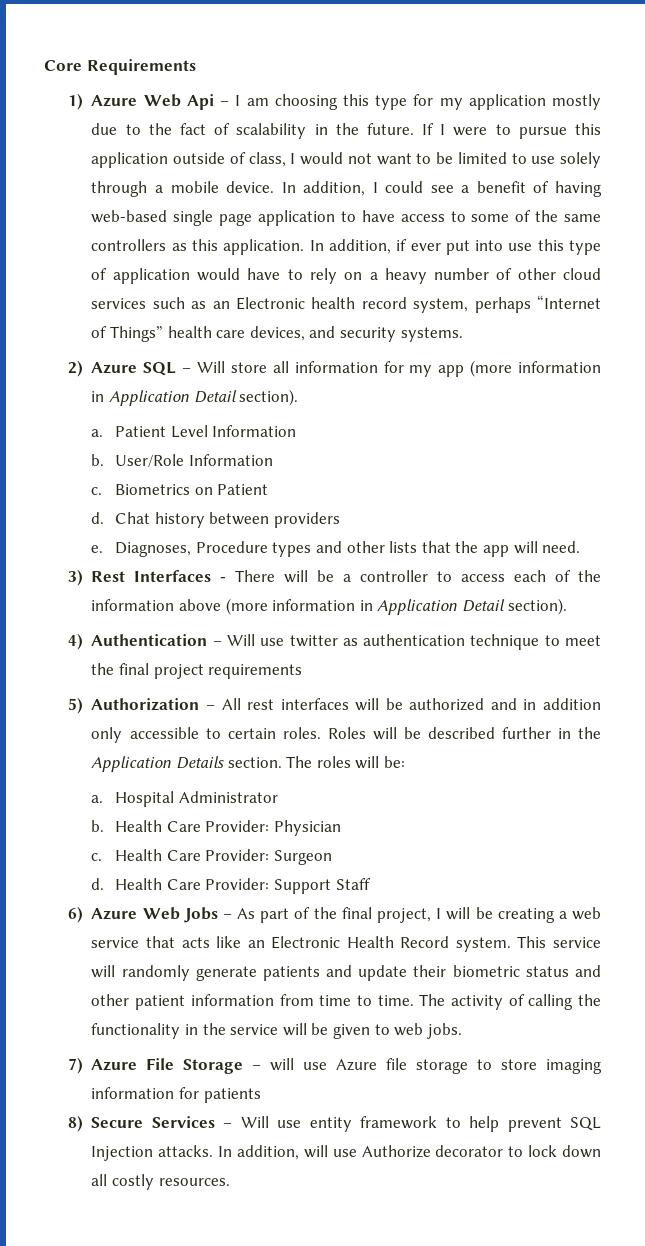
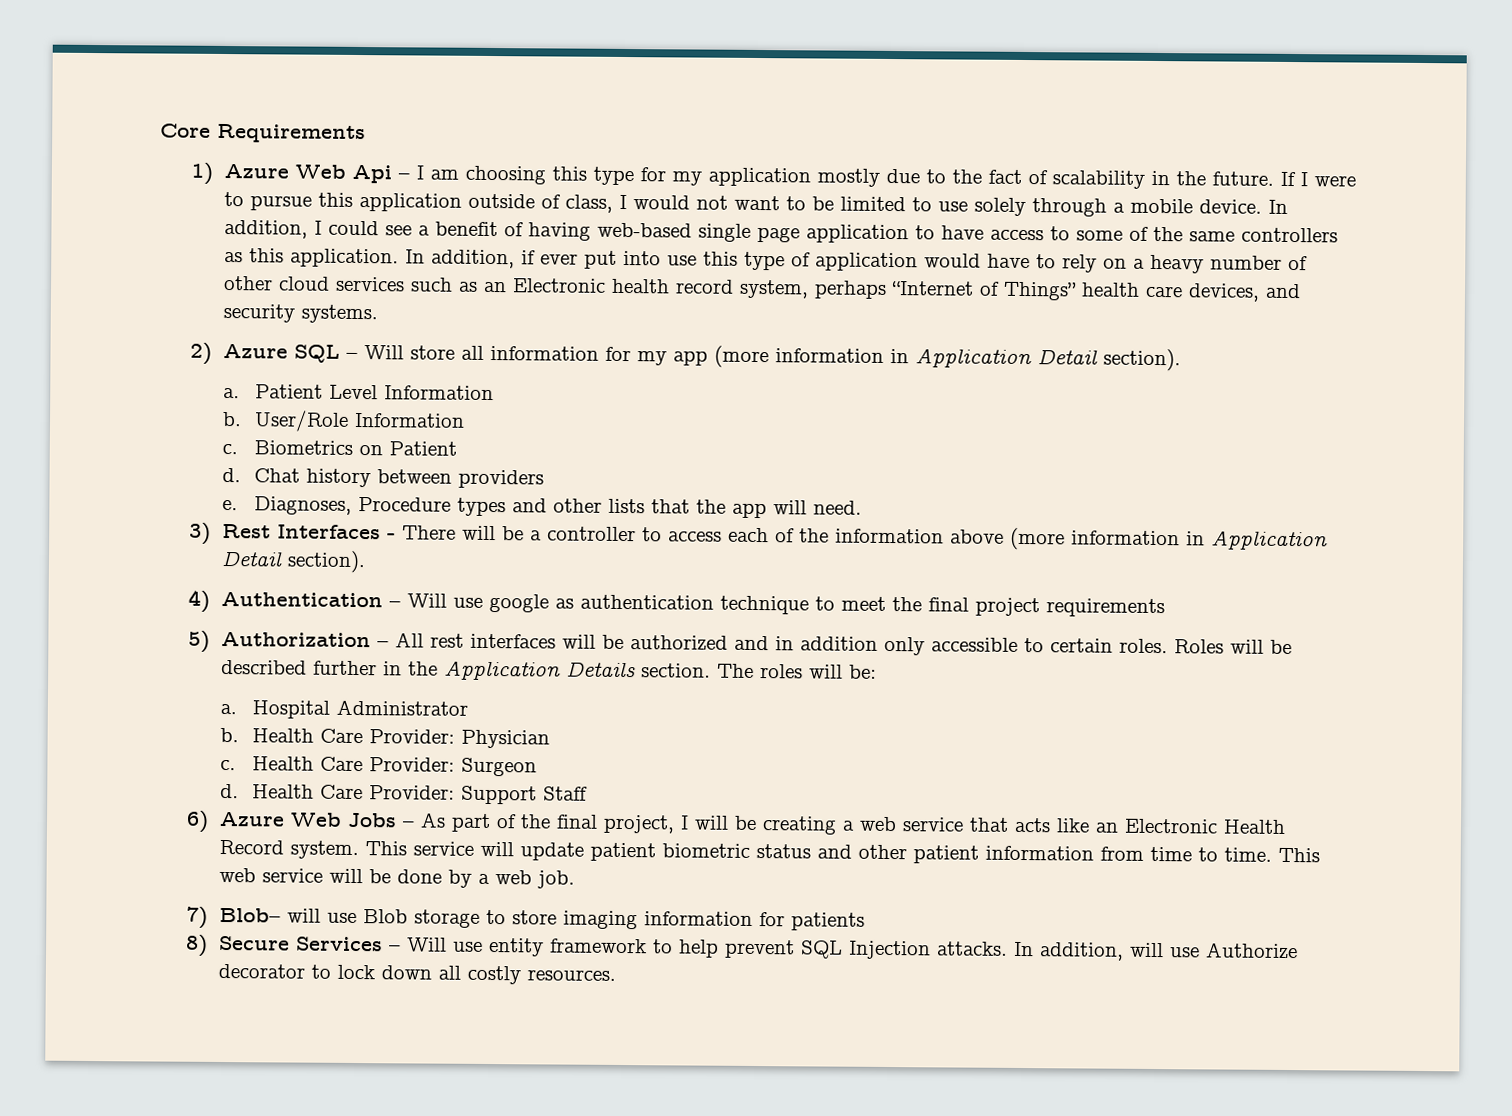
- 4) Authentication – Will use twitter as authentication technique to meet the final project requirements
+ 4) Authentication – Will use google as authentication technique to meet the final project requirements
- This service will randomly generate patients and update their biometric status and other patient information from time to time.
+ This service will update patient biometric status and other patient information from time to time.
- The activity of calling the functionality in the service will be given to web jobs.
- 7) Azure File Storage – will use Azure file storage to store imaging information for patients
+ This web service will be done by a web job.
+ 7) Blob– will use Blob storage to store imaging information for patients

